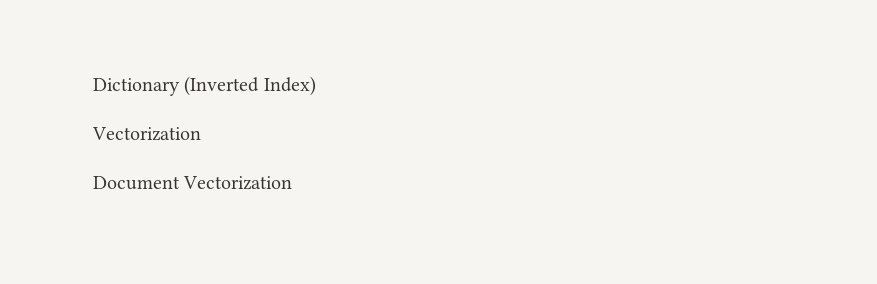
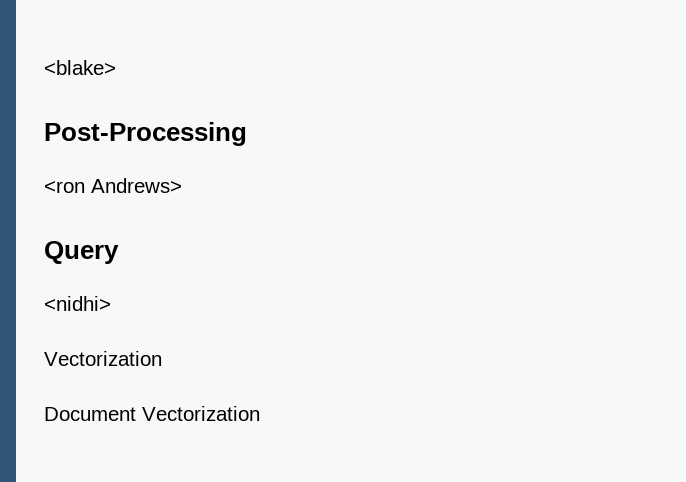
- Dictionary (Inverted Index)
+ <blake>
+ Post-Processing
+ <ron Andrews>
+ Query
+ <nidhi>

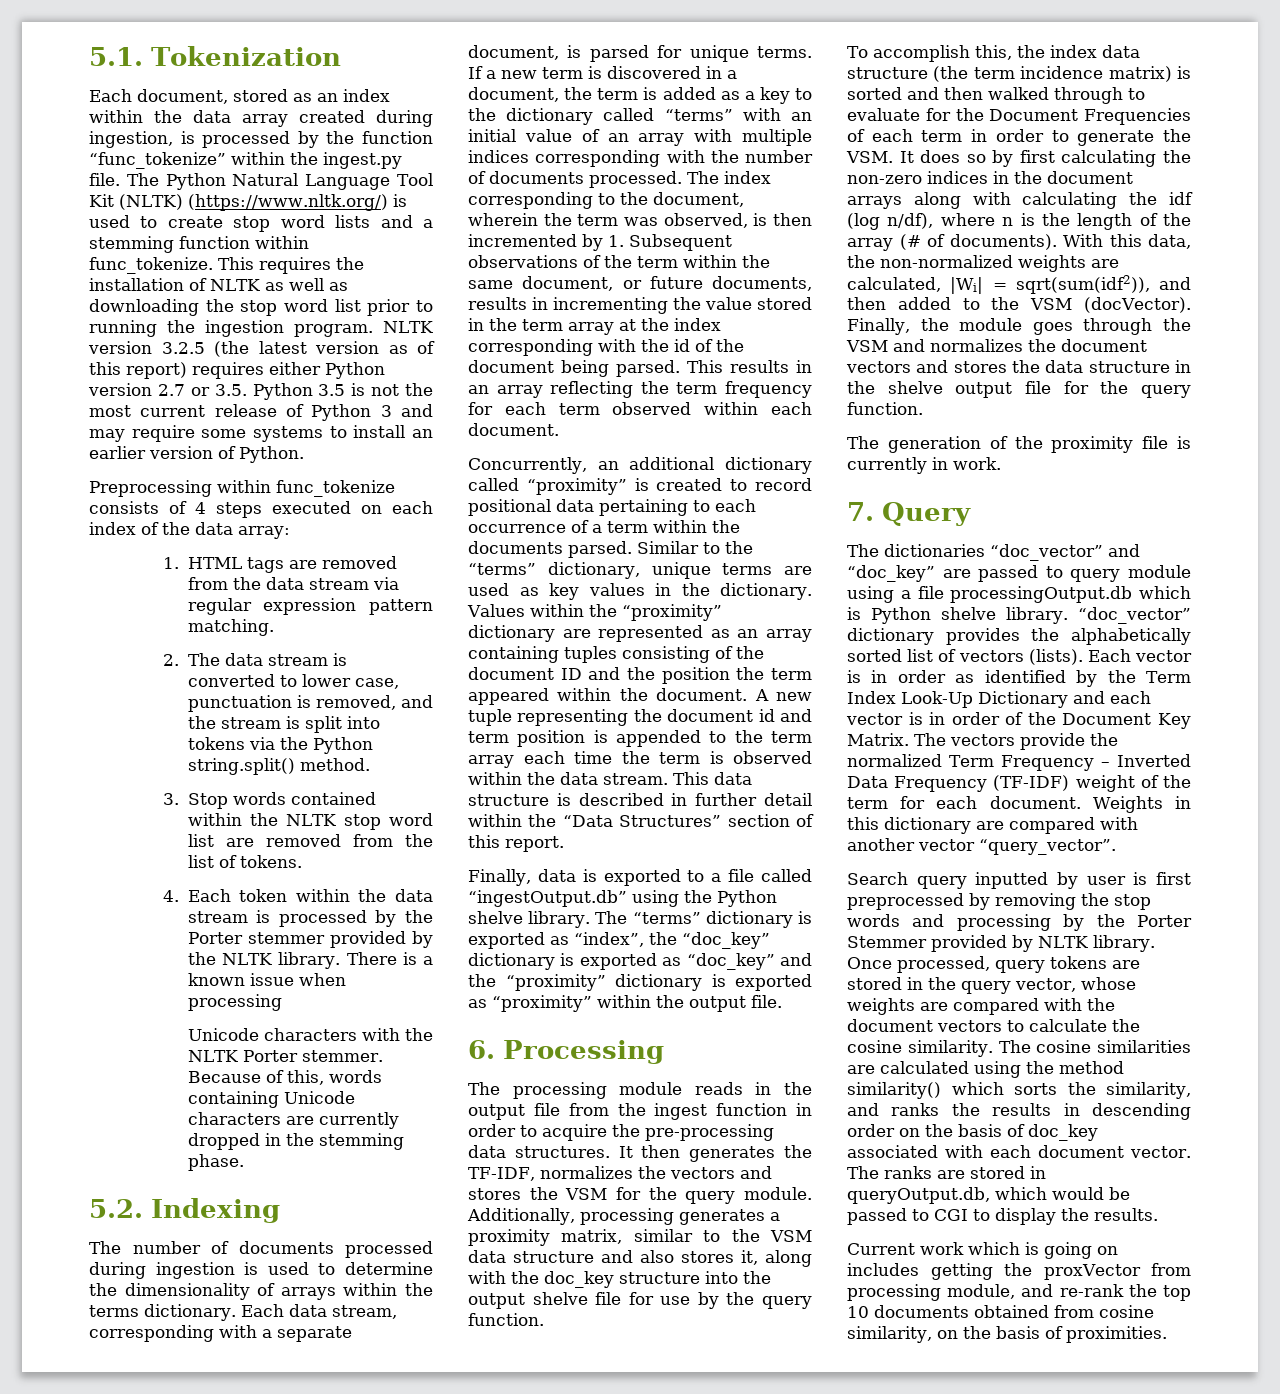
- <blake>
- Post-Processing
- <ron Andrews>
- Query
- <nidhi>
- Vectorization
- Document Vectorization
+ 5.1. Tokenization
+ Each document, stored as an index within the data array created during ingestion, is processed by the function “func_tokenize” within the ingest.py file. The Python Natural Language Tool Kit (NLTK) (https://www.nltk.org/) is used to create stop word lists and a stemming function within func_tokenize. This requires the installation of NLTK as well as downloading the stop word list prior to running the ingestion program. NLTK version 3.2.5 (the latest version as of this report) requires either Python version 2.7 or 3.5. Python 3.5 is not the most current release of Python 3 and may require some systems to install an earlier version of Python.
+ Preprocessing within func_tokenize consists of 4 steps executed on each index of the data array:
+ 1. HTML tags are removed from the data stream via regular expression pattern matching.
+ 2. The data stream is converted to lower case, punctuation is removed, and the stream is split into tokens via the Python string.split() method.
+ 3. Stop words contained within the NLTK stop word list are removed from the list of tokens.
+ 4. Each token within the data stream is processed by the Porter stemmer provided by the NLTK library. There is a known issue when processing
+ Unicode characters with the NLTK Porter stemmer. Because of this, words containing Unicode characters are currently dropped in the stemming phase.
+ 5.2. Indexing
+ The number of documents processed during ingestion is used to determine the dimensionality of arrays within the terms dictionary. Each data stream, corresponding with a separate document, is parsed for unique terms. If a new term is discovered in a document, the term is added as a key to the dictionary called “terms” with an initial value of an array with multiple indices corresponding with the number of documents processed. The index corresponding to the document, wherein the term was observed, is then incremented by 1. Subsequent observations of the term within the same document, or future documents, results in incrementing the value stored in the term array at the index corresponding with the id of the document being parsed. This results in an array reflecting the term frequency for each term observed within each document.
+ Concurrently, an additional dictionary called “proximity” is created to record positional data pertaining to each occurrence of a term within the documents parsed. Similar to the “terms” dictionary, unique terms are used as key values in the dictionary. Values within the “proximity” dictionary are represented as an array containing tuples consisting of the document ID and the position the term appeared within the document. A new tuple representing the document id and term position is appended to the term array each time the term is observed within the data stream. This data structure is described in further detail within the “Data Structures” section of this report.
+ Finally, data is exported to a file called “ingestOutput.db” using the Python shelve library. The “terms” dictionary is exported as “index”, the “doc_key” dictionary is exported as “doc_key” and the “proximity” dictionary is exported as “proximity” within the output file.
+ 6. Processing
+ The processing module reads in the output file from the ingest function in order to acquire the pre-processing data structures. It then generates the TF-IDF, normalizes the vectors and stores the VSM for the query module. Additionally, processing generates a proximity matrix, similar to the VSM data structure and also stores it, along with the doc_key structure into the output shelve file for use by the query function.
+ To accomplish this, the index data structure (the term incidence matrix) is sorted and then walked through to evaluate for the Document Frequencies of each term in order to generate the VSM. It does so by first calculating the non-zero indices in the document arrays along with calculating the idf (log n/df), where n is the length of the array (# of documents). With this data, the non-normalized weights are calculated, |Wi| = sqrt(sum(idf2)), and then added to the VSM (docVector). Finally, the module goes through the VSM and normalizes the document vectors and stores the data structure in the shelve output file for the query function.
+ The generation of the proximity file is currently in work.
+ 7. Query
+ The dictionaries “doc_vector” and “doc_key” are passed to query module using a file processingOutput.db which is Python shelve library. “doc_vector” dictionary provides the alphabetically sorted list of vectors (lists). Each vector is in order as identified by the Term Index Look-Up Dictionary and each vector is in order of the Document Key Matrix. The vectors provide the normalized Term Frequency – Inverted Data Frequency (TF-IDF) weight of the term for each document. Weights in this dictionary are compared with another vector “query_vector”.
+ Search query inputted by user is first preprocessed by removing the stop words and processing by the Porter Stemmer provided by NLTK library. Once processed, query tokens are stored in the query vector, whose weights are compared with the document vectors to calculate the cosine similarity. The cosine similarities are calculated using the method similarity() which sorts the similarity, and ranks the results in descending order on the basis of doc_key associated with each document vector. The ranks are stored in queryOutput.db, which would be passed to CGI to display the results.
+ Current work which is going on includes getting the proxVector from processing module, and re-rank the top 10 documents obtained from cosine similarity, on the basis of proximities.

